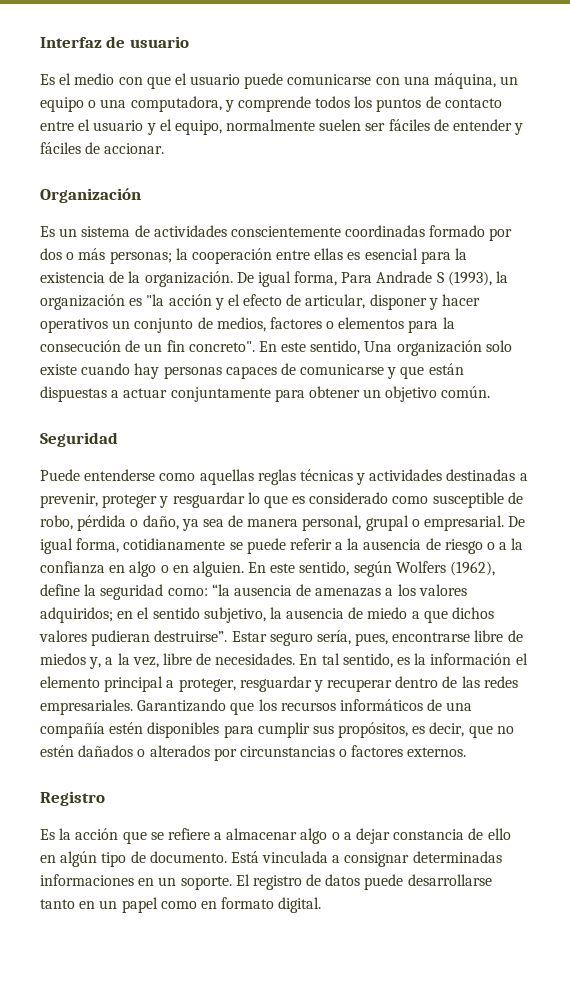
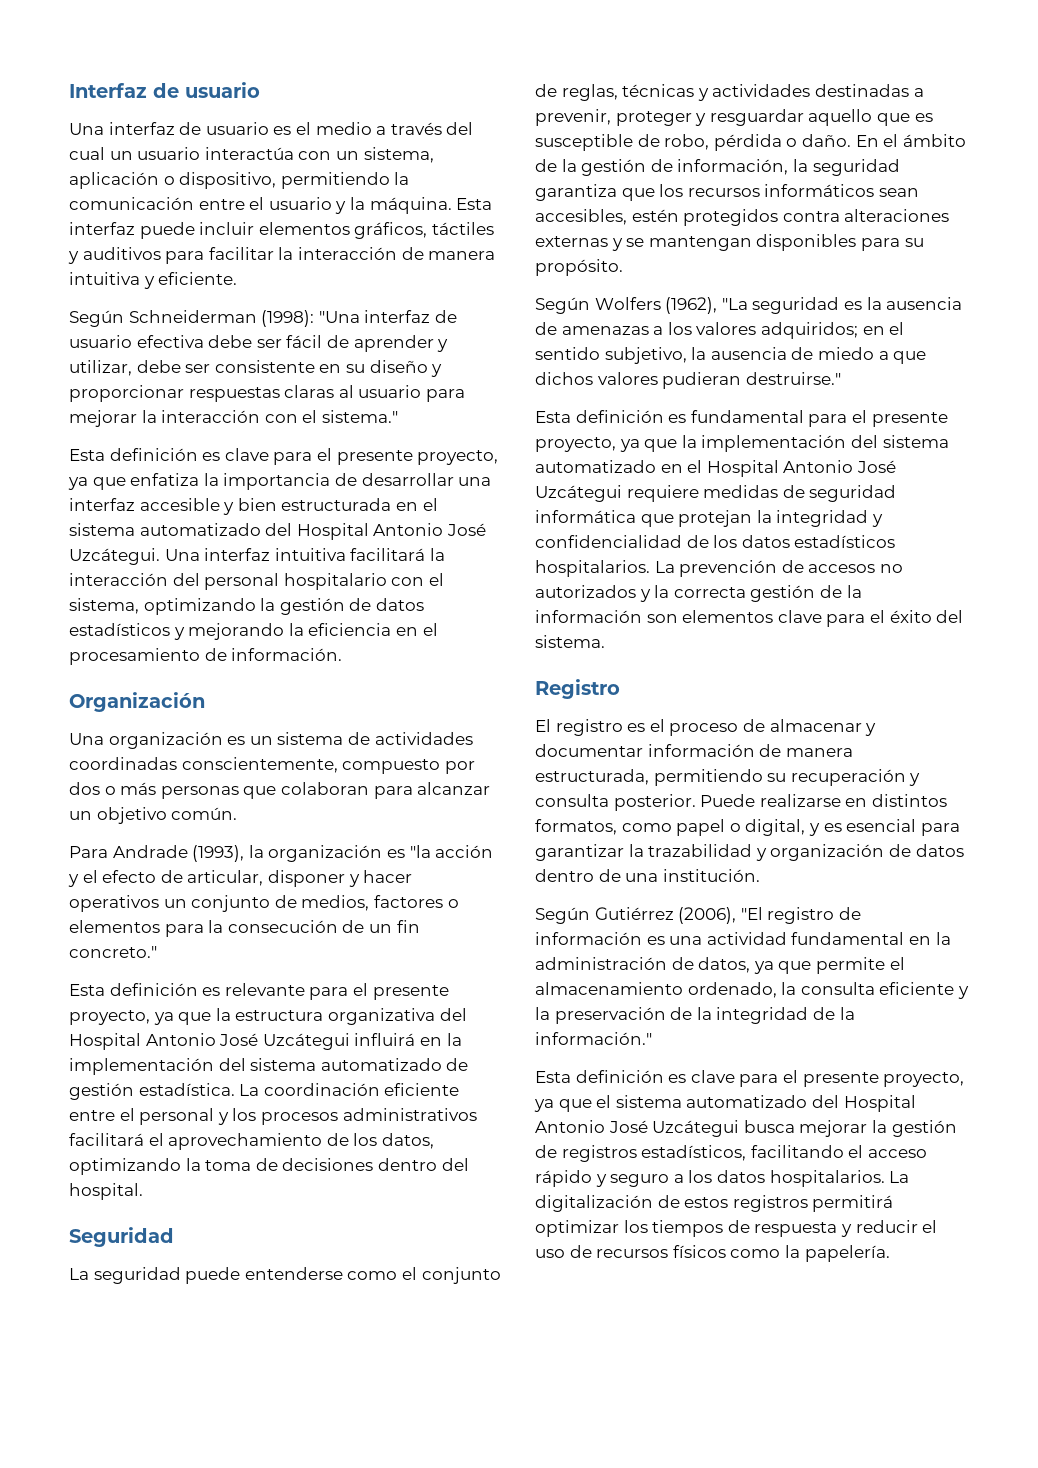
- Es el medio con que el usuario puede comunicarse con una máquina, un equipo o una computadora, y comprende todos los puntos de contacto entre el usuario y el equipo, normalmente suelen ser fáciles de entender y fáciles de accionar.
+ Una interfaz de usuario es el medio a través del cual un usuario interactúa con un sistema, aplicación o dispositivo, permitiendo la comunicación entre el usuario y la máquina. Esta interfaz puede incluir elementos gráficos, táctiles y auditivos para facilitar la interacción de manera intuitiva y eficiente.
+ Según Schneiderman (1998): "Una interfaz de usuario efectiva debe ser fácil de aprender y utilizar, debe ser consistente en su diseño y proporcionar respuestas claras al usuario para mejorar la interacción con el sistema."
+ Esta definición es clave para el presente proyecto, ya que enfatiza la importancia de desarrollar una interfaz accesible y bien estructurada en el sistema automatizado del Hospital Antonio José Uzcátegui. Una interfaz intuitiva facilitará la interacción del personal hospitalario con el sistema, optimizando la gestión de datos estadísticos y mejorando la eficiencia en el procesamiento de información.
  Organización
- Es un sistema de actividades conscientemente coordinadas formado por dos o más personas; la cooperación entre ellas es esencial para la existencia de la organización. De igual forma, Para Andrade S (1993), la organización es "la acción y el efecto de articular, disponer y hacer operativos un conjunto de medios, factores o elementos para la consecución de un fin concreto". En este sentido, Una organización solo existe cuando hay personas capaces de comunicarse y que están dispuestas a actuar conjuntamente para obtener un objetivo común.
+ Una organización es un sistema de actividades coordinadas conscientemente, compuesto por dos o más personas que colaboran para alcanzar un objetivo común.
+ Para Andrade (1993), la organización es "la acción y el efecto de articular, disponer y hacer operativos un conjunto de medios, factores o elementos para la consecución de un fin concreto."
+ Esta definición es relevante para el presente proyecto, ya que la estructura organizativa del Hospital Antonio José Uzcátegui influirá en la implementación del sistema automatizado de gestión estadística. La coordinación eficiente entre el personal y los procesos administrativos facilitará el aprovechamiento de los datos, optimizando la toma de decisiones dentro del hospital.
  Seguridad
- Puede entenderse como aquellas reglas técnicas y actividades destinadas a prevenir, proteger y resguardar lo que es considerado como susceptible de robo, pérdida o daño, ya sea de manera personal, grupal o empresarial. De igual forma, cotidianamente se puede referir a la ausencia de riesgo o a la confianza en algo o en alguien. En este sentido, según Wolfers (1962), define la seguridad como: “la ausencia de amenazas a los valores adquiridos;
+ La seguridad puede entenderse como el conjunto de reglas, técnicas y actividades destinadas a prevenir, proteger y resguardar aquello que es susceptible de robo, pérdida o daño. En el ámbito de la gestión de información, la seguridad garantiza que los recursos informáticos sean accesibles, estén protegidos contra alteraciones externas y se mantengan disponibles para su propósito.
+ Según Wolfers (1962), "La seguridad es la ausencia de amenazas a los valores adquiridos;
- en el sentido subjetivo, la ausencia de miedo a que dichos valores pudieran destruirse”. Estar seguro sería, pues, encontrarse libre de miedos y, a la vez, libre de necesidades. En tal sentido, es la información el elemento principal a proteger, resguardar y recuperar dentro de las redes empresariales. Garantizando que los recursos informáticos de una compañía estén disponibles para cumplir sus propósitos, es decir, que no estén dañados o alterados por circunstancias o factores externos.
+ en el sentido subjetivo, la ausencia de miedo a que dichos valores pudieran destruirse."
+ Esta definición es fundamental para el presente proyecto, ya que la implementación del sistema automatizado en el Hospital Antonio José Uzcátegui requiere medidas de seguridad informática que protejan la integridad y confidencialidad de los datos estadísticos hospitalarios. La prevención de accesos no autorizados y la correcta gestión de la información son elementos clave para el éxito del sistema.
  Registro
- Es la acción que se refiere a almacenar algo o a dejar constancia de ello en algún tipo de documento. Está vinculada a consignar determinadas informaciones en un soporte. El registro de datos puede desarrollarse tanto en un papel como en formato digital.
+ El registro es el proceso de almacenar y documentar información de manera estructurada, permitiendo su recuperación y consulta posterior. Puede realizarse en distintos formatos, como papel o digital, y es esencial para garantizar la trazabilidad y organización de datos dentro de una institución.
+ Según Gutiérrez (2006), "El registro de información es una actividad fundamental en la administración de datos, ya que permite el almacenamiento ordenado, la consulta eficiente y la preservación de la integridad de la información."
+ Esta definición es clave para el presente proyecto, ya que el sistema automatizado del Hospital Antonio José Uzcátegui busca mejorar la gestión de registros estadísticos, facilitando el acceso rápido y seguro a los datos hospitalarios. La digitalización de estos registros permitirá optimizar los tiempos de respuesta y reducir el uso de recursos físicos como la papelería.

